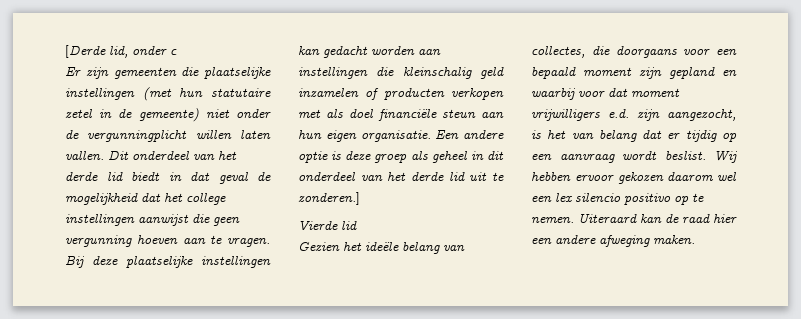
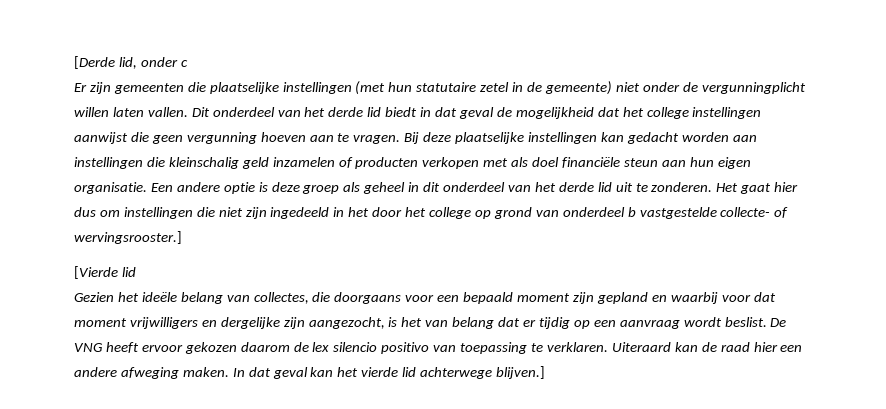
- Een andere optie is deze groep als geheel in dit onderdeel van het derde lid uit te zonderen.]
- Vierde lid
+ Een andere optie is deze groep als geheel in dit onderdeel van het derde lid uit te zonderen. Het gaat hier dus om instellingen die niet zijn ingedeeld in het door het college op grond van onderdeel b vastgestelde collecte- of wervingsrooster.]
+ [Vierde lid
- Gezien het ideële belang van collectes, die doorgaans voor een bepaald moment zijn gepland en waarbij voor dat moment vrijwilligers e.d. zijn aangezocht, is het van belang dat er tijdig op een aanvraag wordt beslist.
+ Gezien het ideële belang van collectes, die doorgaans voor een bepaald moment zijn gepland en waarbij voor dat moment vrijwilligers en dergelijke zijn aangezocht, is het van belang dat er tijdig op een aanvraag wordt beslist.
- Wij hebben ervoor gekozen daarom wel een lex silencio positivo op te nemen.
+ De VNG heeft ervoor gekozen daarom de lex silencio positivo van toepassing te verklaren.
+ In dat geval kan het vierde lid achterwege blijven.]

